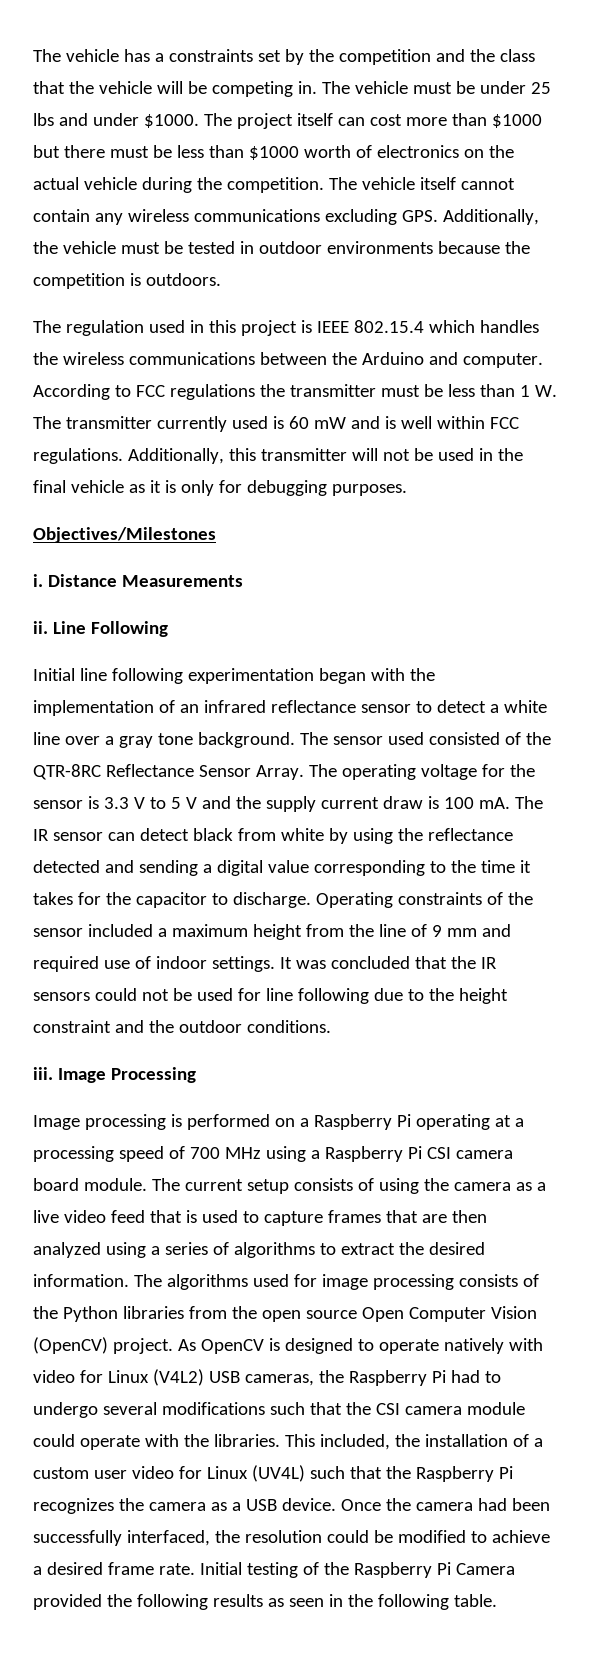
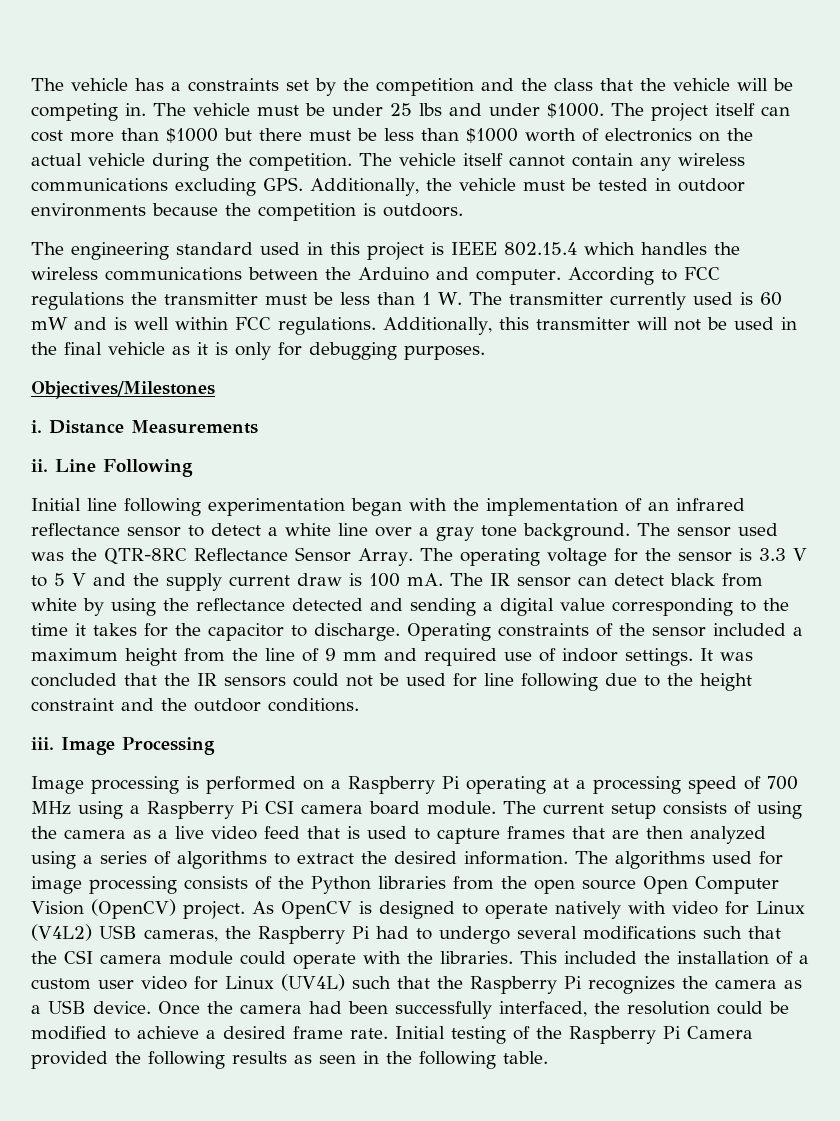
- The regulation used in this project is IEEE 802.15.4 which handles the wireless communications between the Arduino and computer.
+ The engineering standard used in this project is IEEE 802.15.4 which handles the wireless communications between the Arduino and computer.
- The sensor used consisted of the QTR-8RC Reflectance Sensor Array.
+ The sensor used was the QTR-8RC Reflectance Sensor Array.
- This included, the installation of a custom user video for Linux (UV4L) such that the Raspberry Pi recognizes the camera as a USB device.
+ This included the installation of a custom user video for Linux (UV4L) such that the Raspberry Pi recognizes the camera as a USB device.

